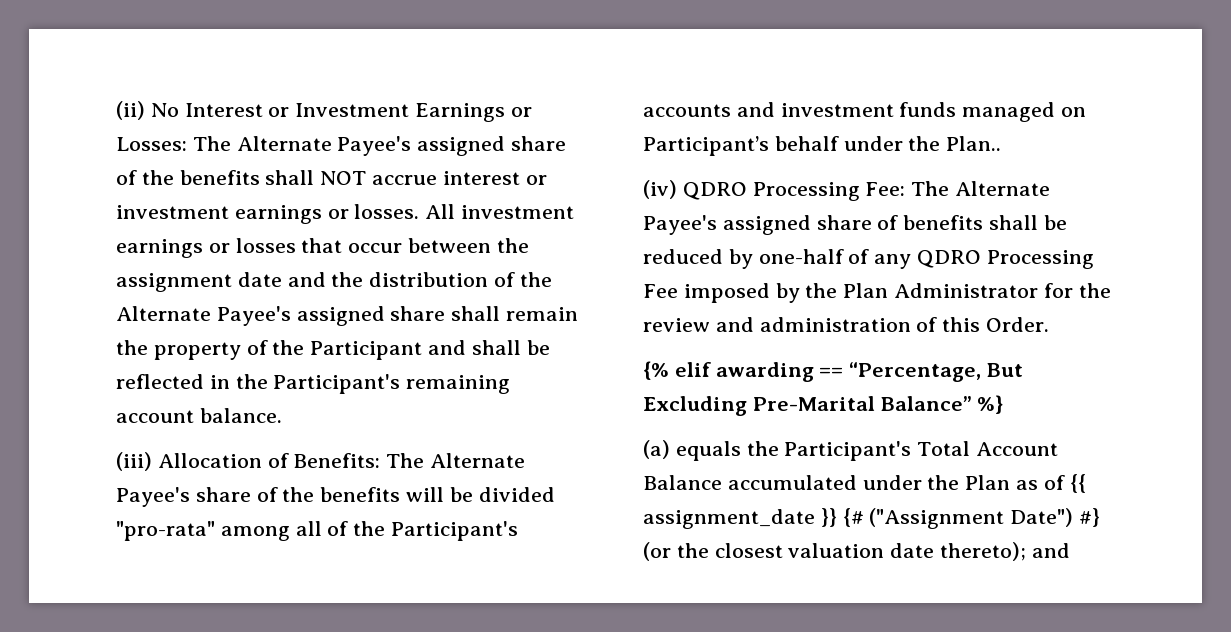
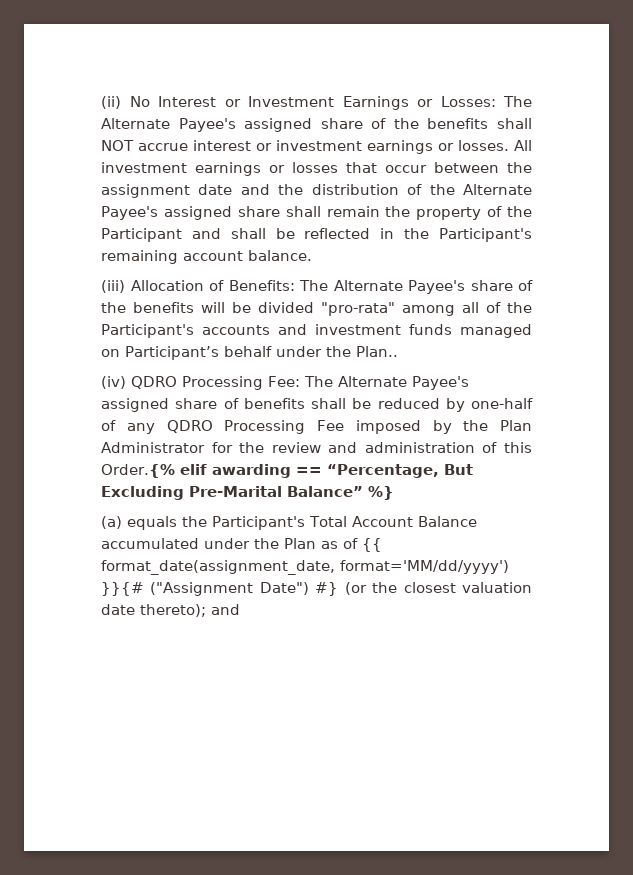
- (iv) QDRO Processing Fee: The Alternate Payee's assigned share of benefits shall be reduced by one-half of any QDRO Processing Fee imposed by the Plan Administrator for the review and administration of this Order.
- {% elif awarding == “Percentage, But Excluding Pre-Marital Balance” %}
+ (iv) QDRO Processing Fee: The Alternate Payee's assigned share of benefits shall be reduced by one-half of any QDRO Processing Fee imposed by the Plan Administrator for the review and administration of this Order.{% elif awarding == “Percentage, But Excluding Pre-Marital Balance” %}
- (a) equals the Participant's Total Account Balance accumulated under the Plan as of {{ assignment_date }} {# ("Assignment Date") #} (or the closest valuation date thereto); and
+ (a) equals the Participant's Total Account Balance accumulated under the Plan as of {{ format_date(assignment_date, format='MM/dd/yyyy') }}{# ("Assignment Date") #} (or the closest valuation date thereto); and

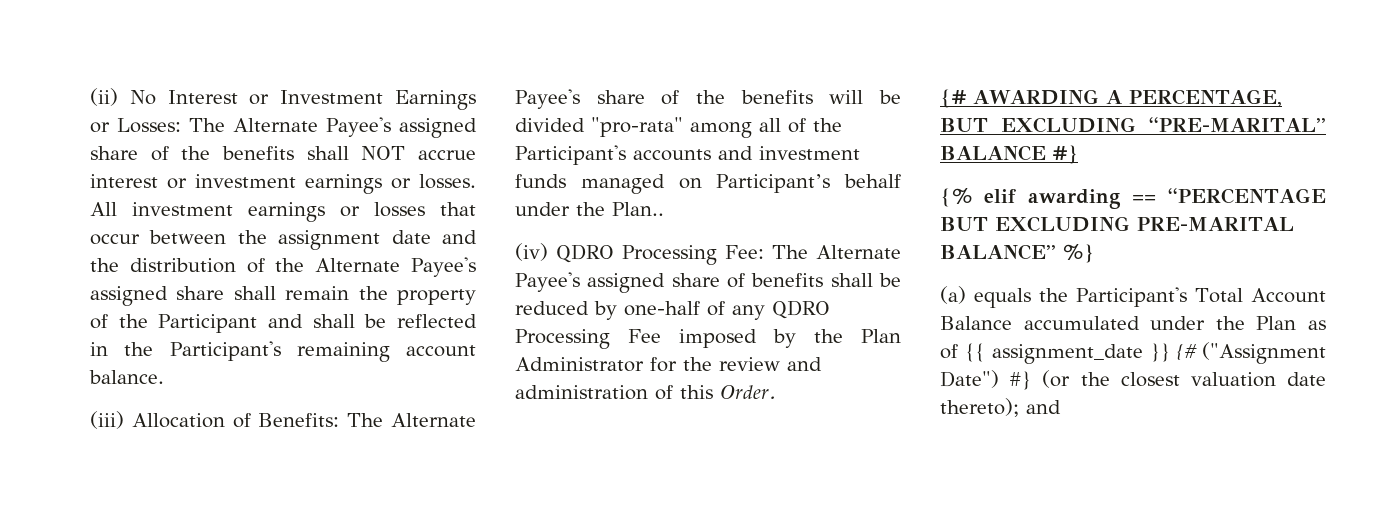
- (iv) QDRO Processing Fee: The Alternate Payee's assigned share of benefits shall be reduced by one-half of any QDRO Processing Fee imposed by the Plan Administrator for the review and administration of this Order.{% elif awarding == “Percentage, But Excluding Pre-Marital Balance” %}
+ (iv) QDRO Processing Fee: The Alternate Payee's assigned share of benefits shall be reduced by one-half of any QDRO Processing Fee imposed by the Plan Administrator for the review and administration of this Order.
+ {# AWARDING A PERCENTAGE, BUT EXCLUDING “PRE-MARITAL” BALANCE #}
+ {% elif awarding == “PERCENTAGE BUT EXCLUDING PRE-MARITAL BALANCE” %}
- (a) equals the Participant's Total Account Balance accumulated under the Plan as of {{ format_date(assignment_date, format='MM/dd/yyyy') }}{# ("Assignment Date") #} (or the closest valuation date thereto); and
+ (a) equals the Participant's Total Account Balance accumulated under the Plan as of {{ assignment_date }} {# ("Assignment Date") #} (or the closest valuation date thereto); and

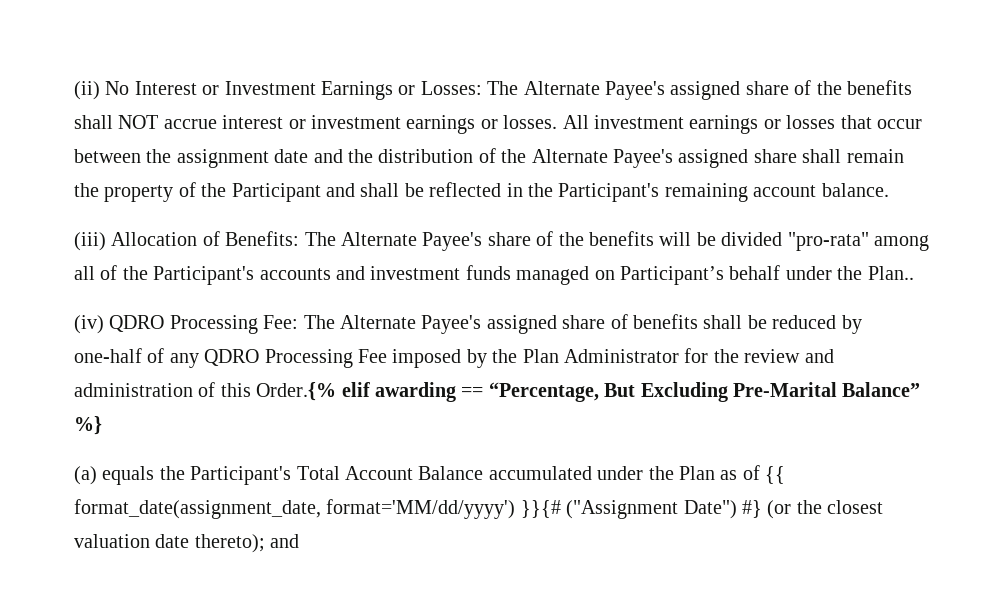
- (iv) QDRO Processing Fee: The Alternate Payee's assigned share of benefits shall be reduced by one-half of any QDRO Processing Fee imposed by the Plan Administrator for the review and administration of this Order.
- {# AWARDING A PERCENTAGE, BUT EXCLUDING “PRE-MARITAL” BALANCE #}
- {% elif awarding == “PERCENTAGE BUT EXCLUDING PRE-MARITAL BALANCE” %}
+ (iv) QDRO Processing Fee: The Alternate Payee's assigned share of benefits shall be reduced by one-half of any QDRO Processing Fee imposed by the Plan Administrator for the review and administration of this Order.{% elif awarding == “Percentage, But Excluding Pre-Marital Balance” %}
- (a) equals the Participant's Total Account Balance accumulated under the Plan as of {{ assignment_date }} {# ("Assignment Date") #} (or the closest valuation date thereto); and
+ (a) equals the Participant's Total Account Balance accumulated under the Plan as of {{ format_date(assignment_date, format='MM/dd/yyyy') }}{# ("Assignment Date") #} (or the closest valuation date thereto); and

